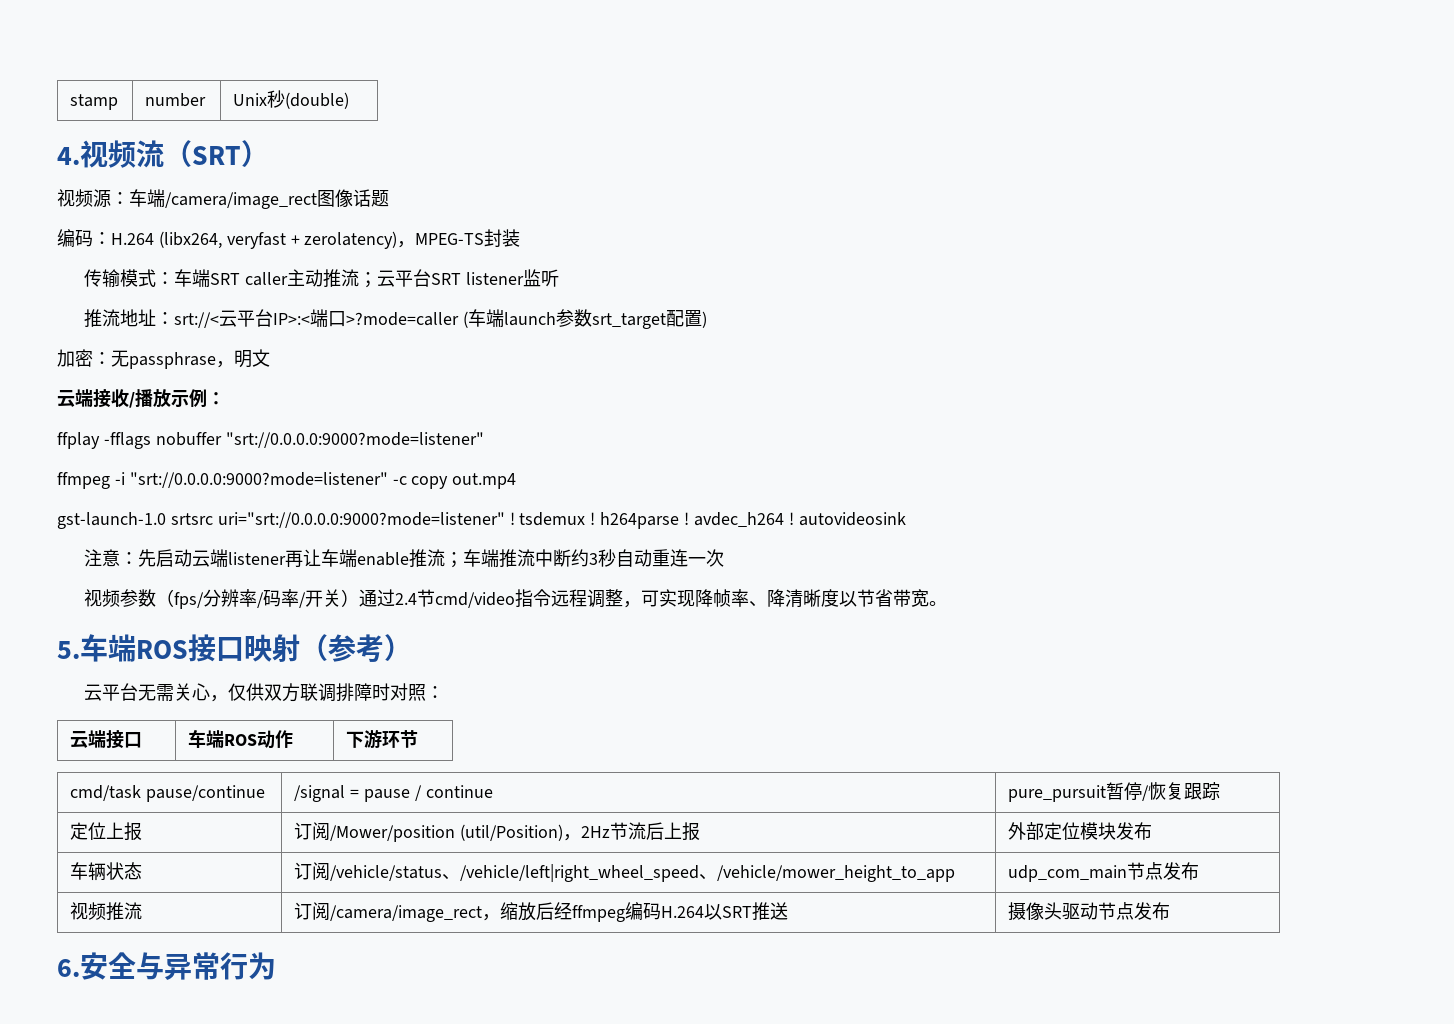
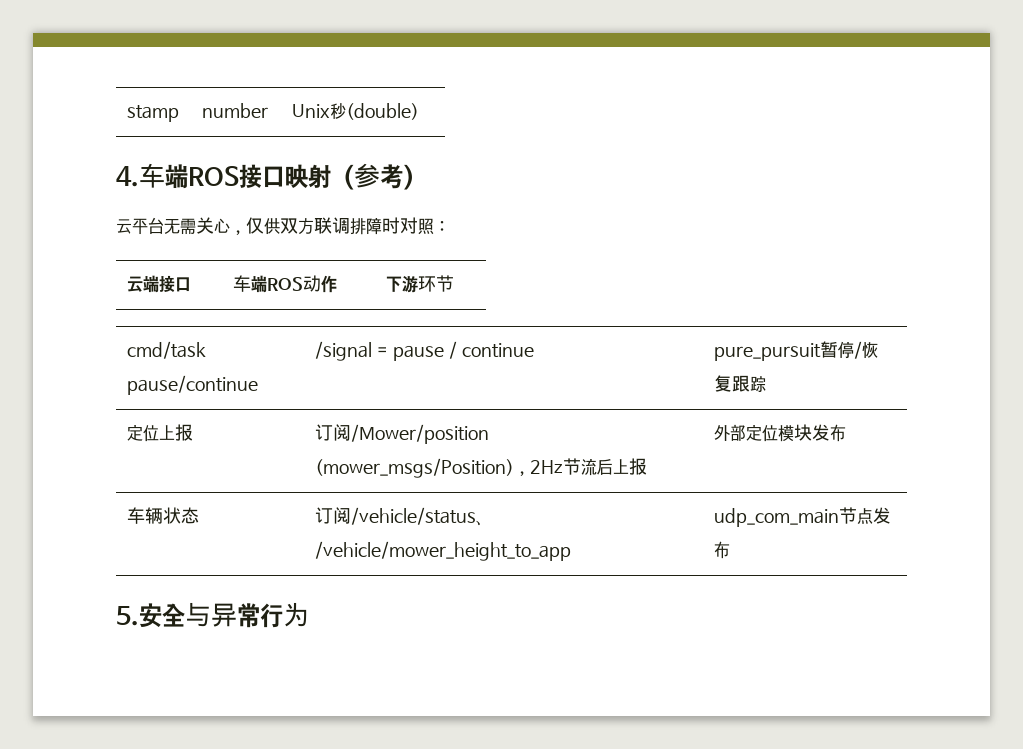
- 4.视频流（SRT）
- 视频源：车端/camera/image_rect图像话题
- 编码：H.264 (libx264, veryfast + zerolatency)，MPEG-TS封装
- 传输模式：车端SRT caller主动推流；云平台SRT listener监听
- 推流地址：srt://<云平台IP>:<端口>?mode=caller (车端launch参数srt_target配置)
- 加密：无passphrase，明文
- 云端接收/播放示例：
- ffplay -fflags nobuffer "srt://0.0.0.0:9000?mode=listener"
- ffmpeg -i "srt://0.0.0.0:9000?mode=listener" -c copy out.mp4
- gst-launch-1.0 srtsrc uri="srt://0.0.0.0:9000?mode=listener" ! tsdemux ! h264parse ! avdec_h264 ! autovideosink
- 注意：先启动云端listener再让车端enable推流；车端推流中断约3秒自动重连一次
- 视频参数（fps/分辨率/码率/开关）通过2.4节cmd/video指令远程调整，可实现降帧率、降清晰度以节省带宽。
- 5.车端ROS接口映射（参考）
+ 4.车端ROS接口映射（参考）
- 定位上报 | 订阅/Mower/position (util/Position)，2Hz节流后上报 | 外部定位模块发布
+ 定位上报 | 订阅/Mower/position (mower_msgs/Position)，2Hz节流后上报 | 外部定位模块发布
- 车辆状态 | 订阅/vehicle/status、/vehicle/left|right_wheel_speed、/vehicle/mower_height_to_app | udp_com_main节点发布
+ 车辆状态 | 订阅/vehicle/status、/vehicle/mower_height_to_app | udp_com_main节点发布
- 视频推流 | 订阅/camera/image_rect，缩放后经ffmpeg编码H.264以SRT推送 | 摄像头驱动节点发布
- 6.安全与异常行为
+ 5.安全与异常行为

